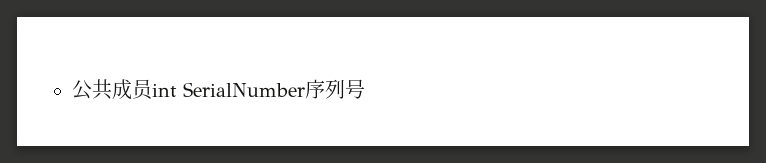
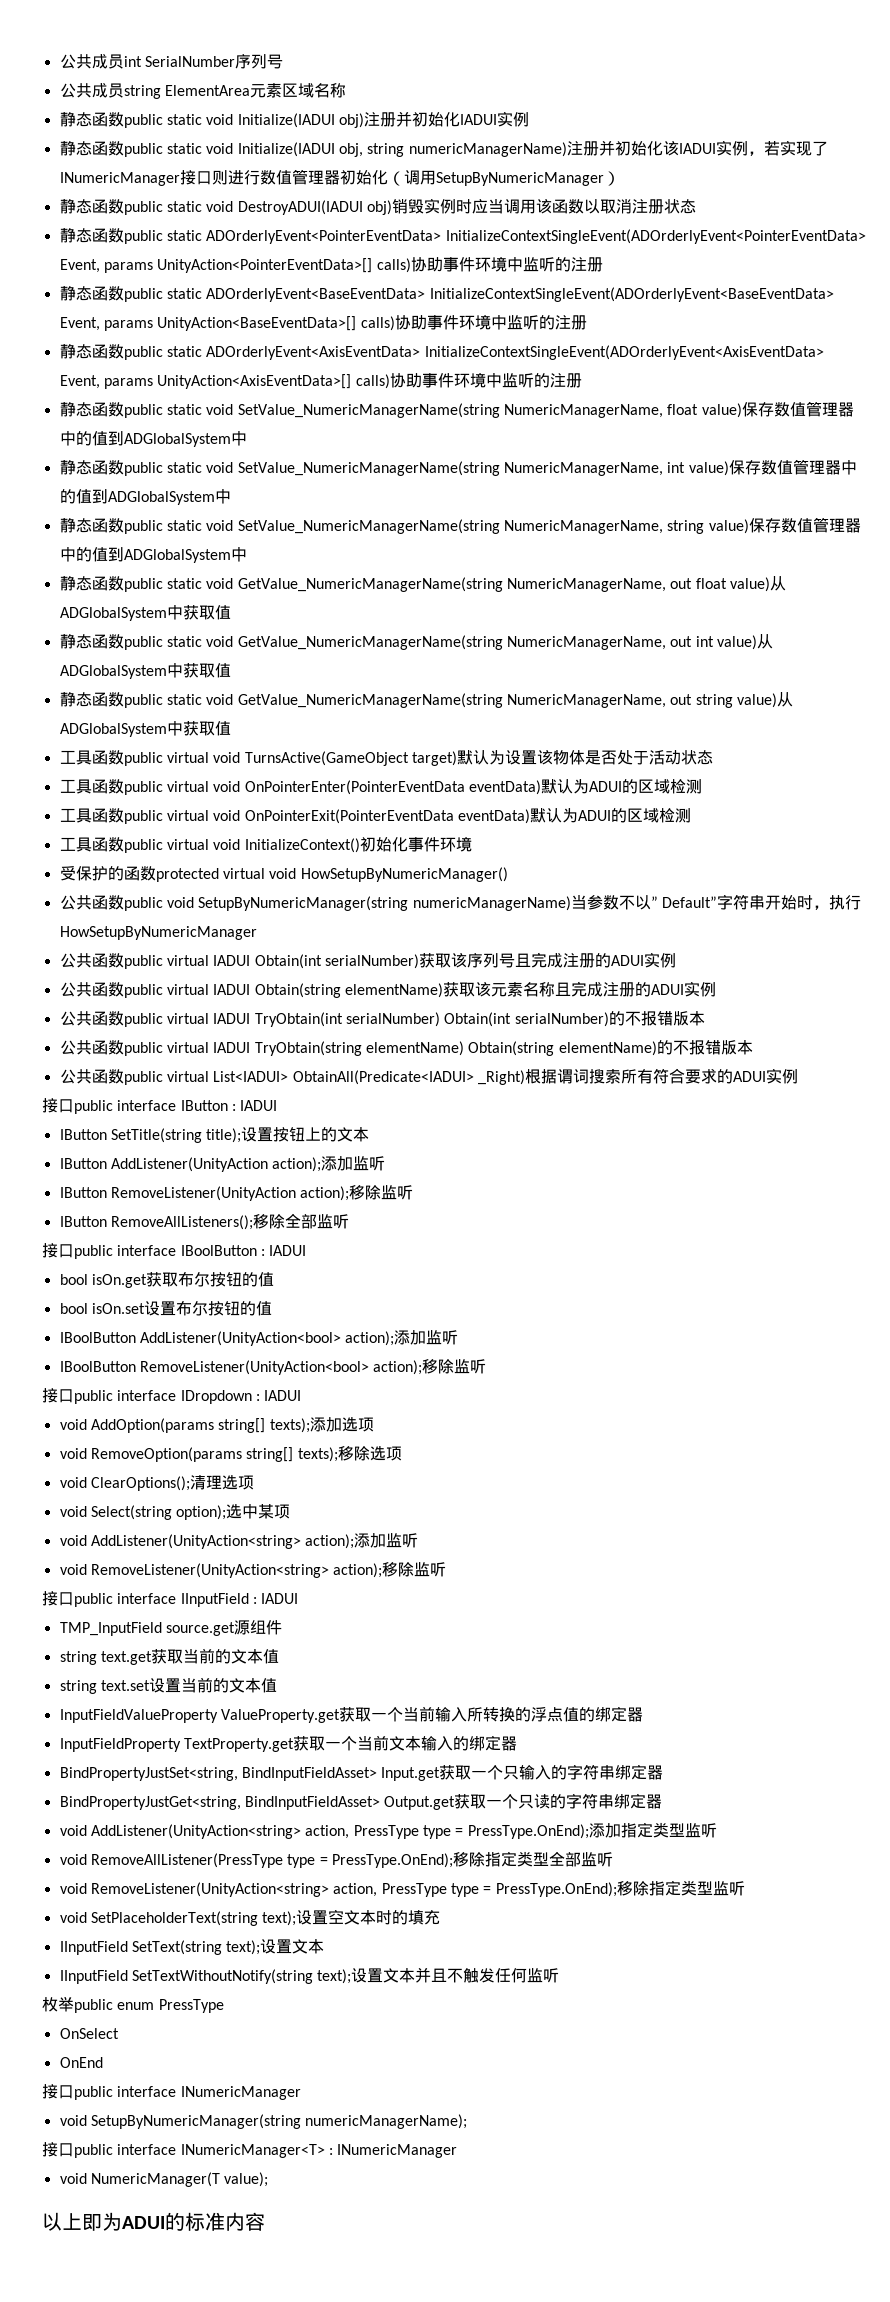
+ 公共成员string ElementArea元素区域名称
+ 静态函数public static void Initialize(IADUI obj)注册并初始化IADUI实例
+ 静态函数public static void Initialize(IADUI obj, string numericManagerName)注册并初始化该IADUI实例，若实现了INumericManager接口则进行数值管理器初始化（调用SetupByNumericManager）
+ 静态函数public static void DestroyADUI(IADUI obj)销毁实例时应当调用该函数以取消注册状态
+ 静态函数public static ADOrderlyEvent<PointerEventData> InitializeContextSingleEvent(ADOrderlyEvent<PointerEventData> Event, params UnityAction<PointerEventData>[] calls)协助事件环境中监听的注册
+ 静态函数public static ADOrderlyEvent<BaseEventData> InitializeContextSingleEvent(ADOrderlyEvent<BaseEventData> Event, params UnityAction<BaseEventData>[] calls)协助事件环境中监听的注册
+ 静态函数public static ADOrderlyEvent<AxisEventData> InitializeContextSingleEvent(ADOrderlyEvent<AxisEventData> Event, params UnityAction<AxisEventData>[] calls)协助事件环境中监听的注册
+ 静态函数public static void SetValue_NumericManagerName(string NumericManagerName, float value)保存数值管理器中的值到ADGlobalSystem中
+ 静态函数public static void SetValue_NumericManagerName(string NumericManagerName, int value)保存数值管理器中的值到ADGlobalSystem中
+ 静态函数public static void SetValue_NumericManagerName(string NumericManagerName, string value)保存数值管理器中的值到ADGlobalSystem中
+ 静态函数public static void GetValue_NumericManagerName(string NumericManagerName, out float value)从ADGlobalSystem中获取值
+ 静态函数public static void GetValue_NumericManagerName(string NumericManagerName, out int value)从ADGlobalSystem中获取值
+ 静态函数public static void GetValue_NumericManagerName(string NumericManagerName, out string value)从ADGlobalSystem中获取值
+ 工具函数public virtual void TurnsActive(GameObject target)默认为设置该物体是否处于活动状态
+ 工具函数public virtual void OnPointerEnter(PointerEventData eventData)默认为ADUI的区域检测
+ 工具函数public virtual void OnPointerExit(PointerEventData eventData)默认为ADUI的区域检测
+ 工具函数public virtual void InitializeContext()初始化事件环境
+ 受保护的函数protected virtual void HowSetupByNumericManager()
+ 公共函数public void SetupByNumericManager(string numericManagerName)当参数不以” Default”字符串开始时，执行HowSetupByNumericManager
+ 公共函数public virtual IADUI Obtain(int serialNumber)获取该序列号且完成注册的ADUI实例
+ 公共函数public virtual IADUI Obtain(string elementName)获取该元素名称且完成注册的ADUI实例
+ 公共函数public virtual IADUI TryObtain(int serialNumber) Obtain(int serialNumber)的不报错版本
+ 公共函数public virtual IADUI TryObtain(string elementName) Obtain(string elementName)的不报错版本
+ 公共函数public virtual List<IADUI> ObtainAll(Predicate<IADUI> _Right)根据谓词搜索所有符合要求的ADUI实例
+ 接口public interface IButton : IADUI
+ IButton SetTitle(string title);设置按钮上的文本
+ IButton AddListener(UnityAction action);添加监听
+ IButton RemoveListener(UnityAction action);移除监听
+ IButton RemoveAllListeners();移除全部监听
+ 接口public interface IBoolButton : IADUI
+ bool isOn.get获取布尔按钮的值
+ bool isOn.set设置布尔按钮的值
+ IBoolButton AddListener(UnityAction<bool> action);添加监听
+ IBoolButton RemoveListener(UnityAction<bool> action);移除监听
+ 接口public interface IDropdown : IADUI
+ void AddOption(params string[] texts);添加选项
+ void RemoveOption(params string[] texts);移除选项
+ void ClearOptions();清理选项
+ void Select(string option);选中某项
+ void AddListener(UnityAction<string> action);添加监听
+ void RemoveListener(UnityAction<string> action);移除监听
+ 接口public interface IInputField : IADUI
+ TMP_InputField source.get源组件
+ string text.get获取当前的文本值
+ string text.set设置当前的文本值
+ InputFieldValueProperty ValueProperty.get获取一个当前输入所转换的浮点值的绑定器
+ InputFieldProperty TextProperty.get获取一个当前文本输入的绑定器
+ BindPropertyJustSet<string, BindInputFieldAsset> Input.get获取一个只输入的字符串绑定器
+ BindPropertyJustGet<string, BindInputFieldAsset> Output.get获取一个只读的字符串绑定器
+ void AddListener(UnityAction<string> action, PressType type = PressType.OnEnd);添加指定类型监听
+ void RemoveAllListener(PressType type = PressType.OnEnd);移除指定类型全部监听
+ void RemoveListener(UnityAction<string> action, PressType type = PressType.OnEnd);移除指定类型监听
+ void SetPlaceholderText(string text);设置空文本时的填充
+ IInputField SetText(string text);设置文本
+ IInputField SetTextWithoutNotify(string text);设置文本并且不触发任何监听
+ 枚举public enum PressType
+ OnSelect
+ OnEnd
+ 接口public interface INumericManager
+ void SetupByNumericManager(string numericManagerName);
+ 接口public interface INumericManager<T> : INumericManager
+ void NumericManager(T value);
+ 以上即为ADUI的标准内容

